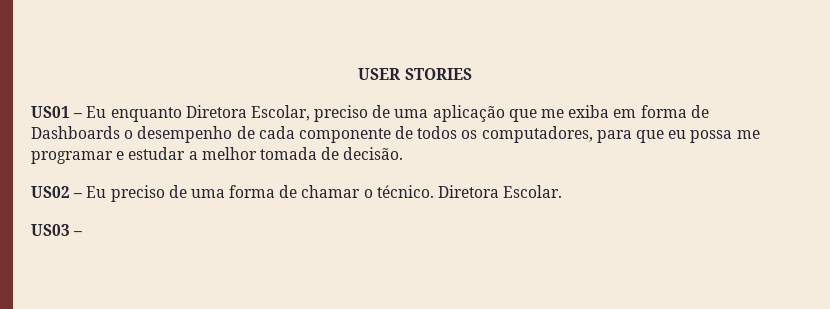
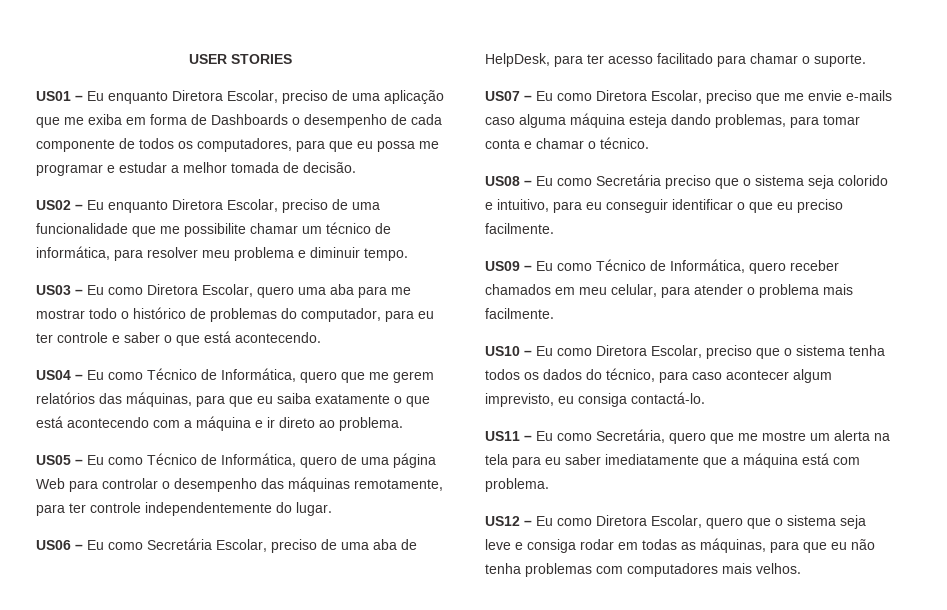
- US02 – Eu preciso de uma forma de chamar o técnico. Diretora Escolar.
- US03 –
+ US02 – Eu enquanto Diretora Escolar, preciso de uma funcionalidade que me possibilite chamar um técnico de informática, para resolver meu problema e diminuir tempo.
+ US03 – Eu como Diretora Escolar, quero uma aba para me mostrar todo o histórico de problemas do computador, para eu ter controle e saber o que está acontecendo.
+ US04 – Eu como Técnico de Informática, quero que me gerem relatórios das máquinas, para que eu saiba exatamente o que está acontecendo com a máquina e ir direto ao problema.
+ US05 – Eu como Técnico de Informática, quero de uma página Web para controlar o desempenho das máquinas remotamente, para ter controle independentemente do lugar.
+ US06 – Eu como Secretária Escolar, preciso de uma aba de HelpDesk, para ter acesso facilitado para chamar o suporte.
+ US07 – Eu como Diretora Escolar, preciso que me envie e-mails caso alguma máquina esteja dando problemas, para tomar conta e chamar o técnico.
+ US08 – Eu como Secretária preciso que o sistema seja colorido e intuitivo, para eu conseguir identificar o que eu preciso facilmente.
+ US09 – Eu como Técnico de Informática, quero receber chamados em meu celular, para atender o problema mais facilmente.
+ US10 – Eu como Diretora Escolar, preciso que o sistema tenha todos os dados do técnico, para caso acontecer algum imprevisto, eu consiga contactá-lo.
+ US11 – Eu como Secretária, quero que me mostre um alerta na tela para eu saber imediatamente que a máquina está com problema.
+ US12 – Eu como Diretora Escolar, quero que o sistema seja leve e consiga rodar em todas as máquinas, para que eu não tenha problemas com computadores mais velhos.

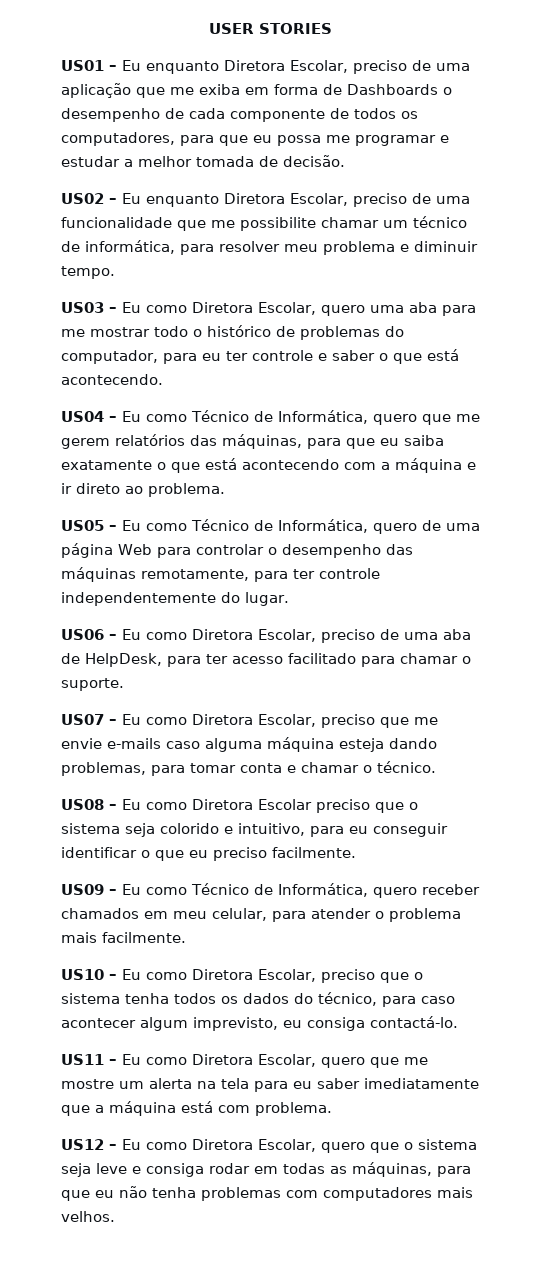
- US06 – Eu como Secretária Escolar, preciso de uma aba de HelpDesk, para ter acesso facilitado para chamar o suporte.
+ US06 – Eu como Diretora Escolar, preciso de uma aba de HelpDesk, para ter acesso facilitado para chamar o suporte.
- US08 – Eu como Secretária preciso que o sistema seja colorido e intuitivo, para eu conseguir identificar o que eu preciso facilmente.
+ US08 – Eu como Diretora Escolar preciso que o sistema seja colorido e intuitivo, para eu conseguir identificar o que eu preciso facilmente.
- US11 – Eu como Secretária, quero que me mostre um alerta na tela para eu saber imediatamente que a máquina está com problema.
+ US11 – Eu como Diretora Escolar, quero que me mostre um alerta na tela para eu saber imediatamente que a máquina está com problema.

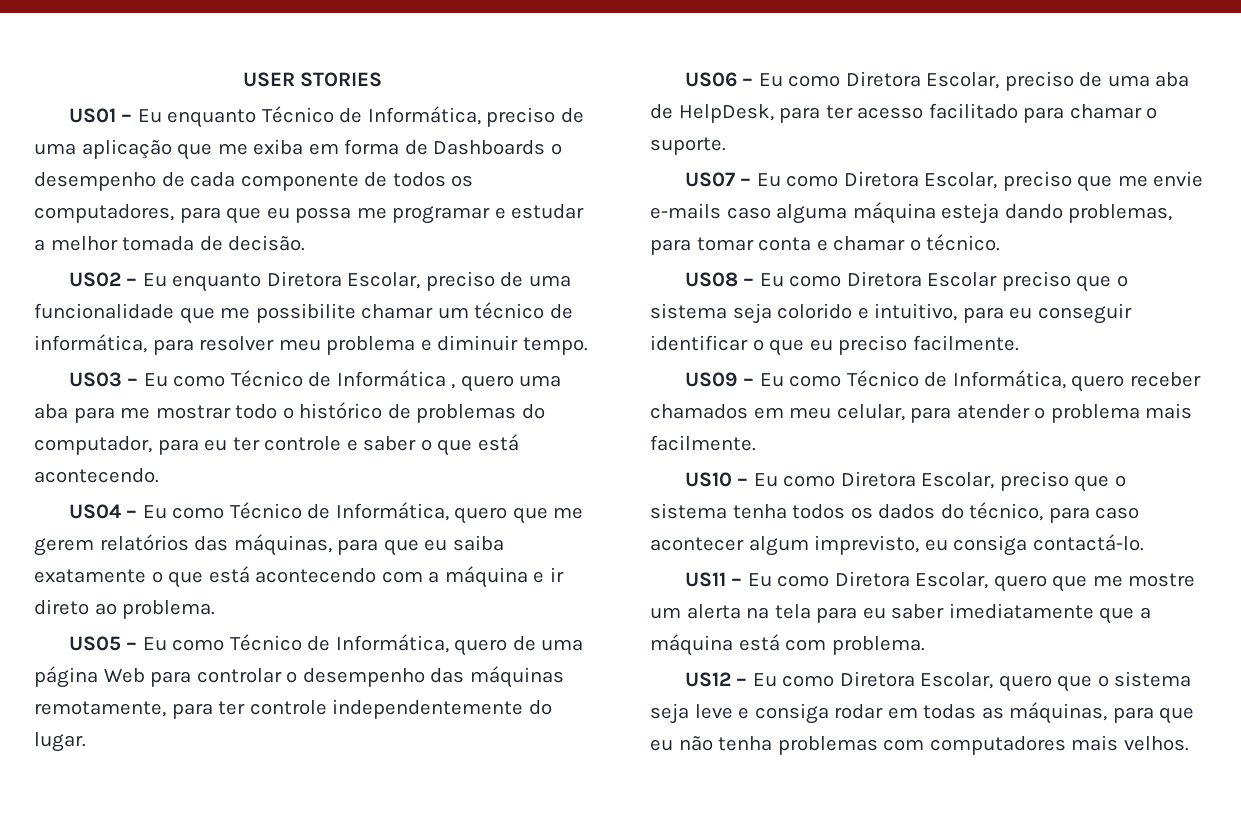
- US01 – Eu enquanto Diretora Escolar, preciso de uma aplicação que me exiba em forma de Dashboards o desempenho de cada componente de todos os computadores, para que eu possa me programar e estudar a melhor tomada de decisão.
+ US01 – Eu enquanto Técnico de Informática, preciso de uma aplicação que me exiba em forma de Dashboards o desempenho de cada componente de todos os computadores, para que eu possa me programar e estudar a melhor tomada de decisão.
- US03 – Eu como Diretora Escolar, quero uma aba para me mostrar todo o histórico de problemas do computador, para eu ter controle e saber o que está acontecendo.
+ US03 – Eu como Técnico de Informática , quero uma aba para me mostrar todo o histórico de problemas do computador, para eu ter controle e saber o que está acontecendo.

